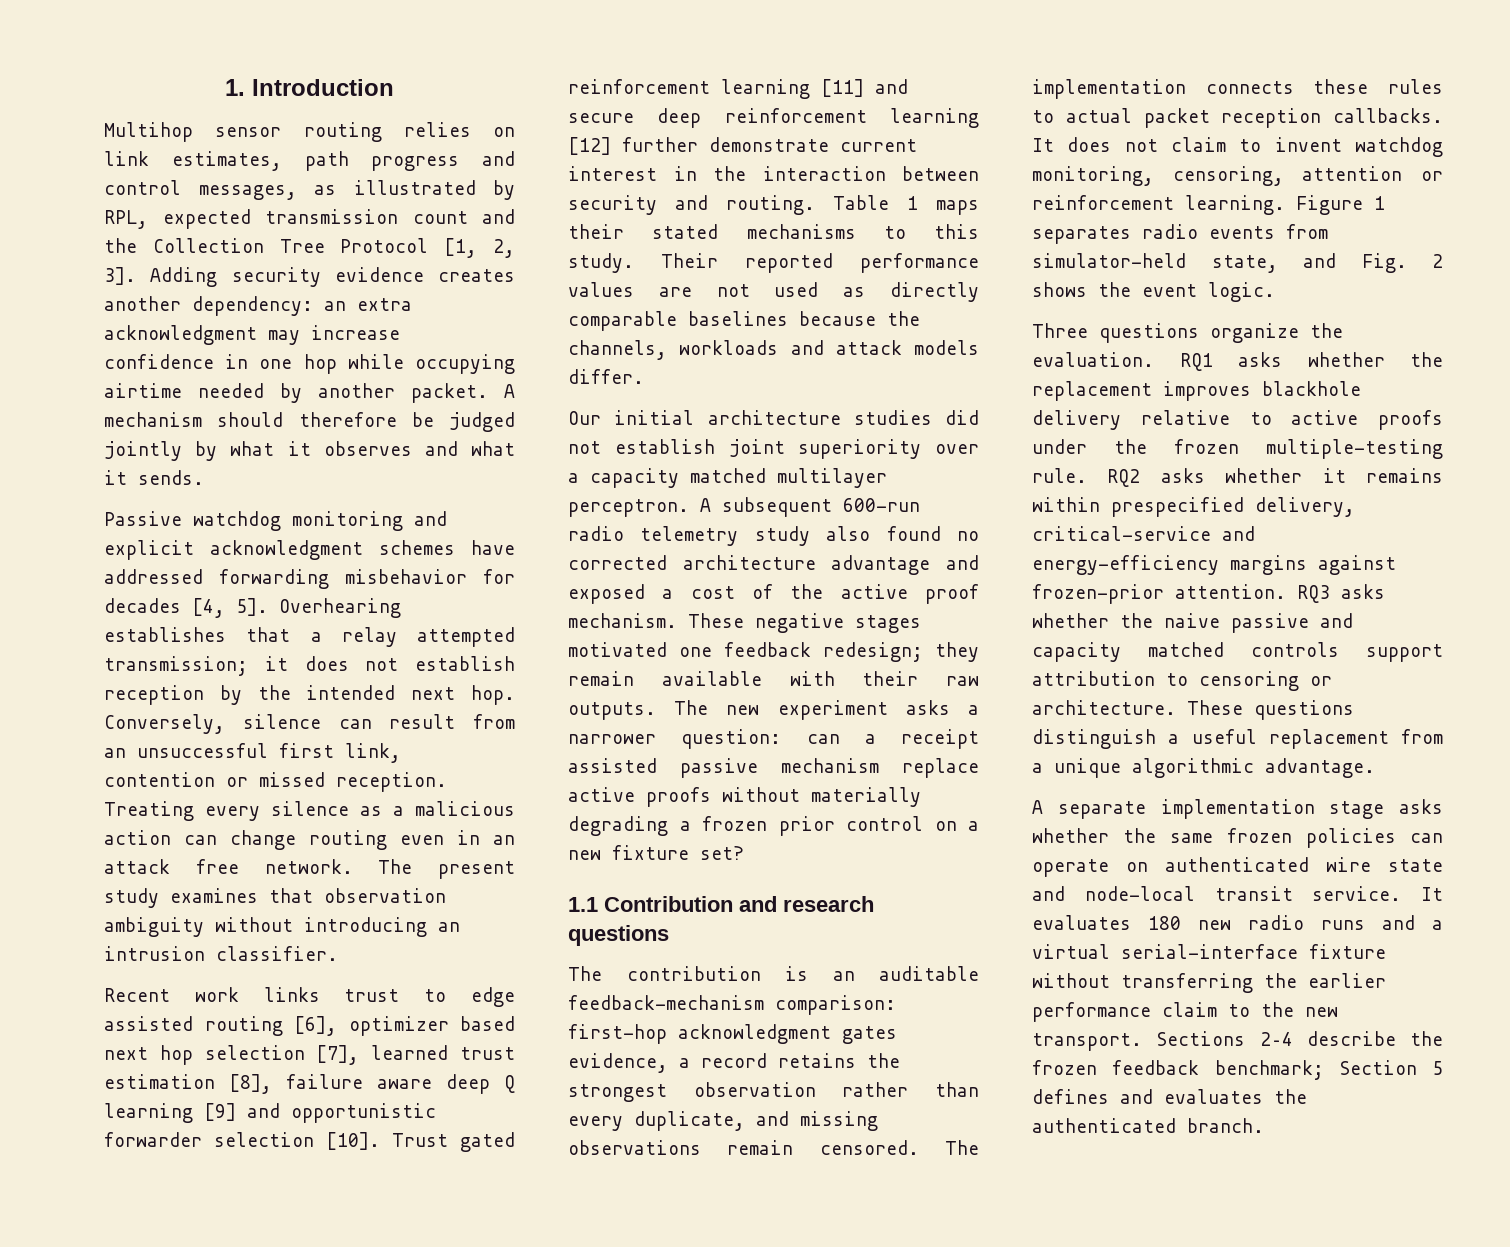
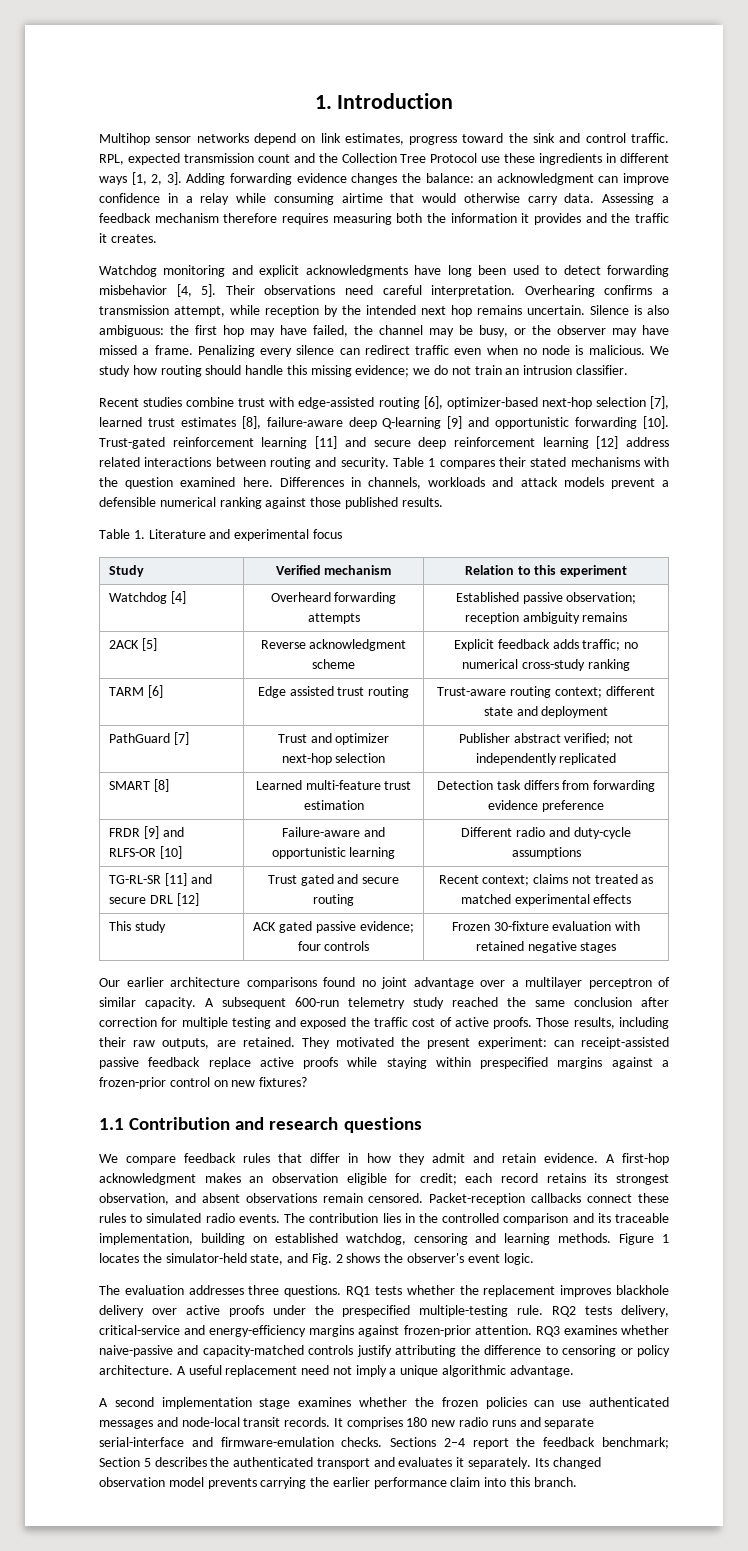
- Multihop sensor routing relies on link estimates, path progress and control messages, as illustrated by RPL, expected transmission count and the Collection Tree Protocol [1, 2, 3]. Adding security evidence creates another dependency: an extra acknowledgment may increase confidence in one hop while occupying airtime needed by another packet. A mechanism should therefore be judged jointly by what it observes and what it sends.
- Passive watchdog monitoring and explicit acknowledgment schemes have addressed forwarding misbehavior for decades [4, 5]. Overhearing establishes that a relay attempted transmission; it does not establish reception by the intended next hop. Conversely, silence can result from an unsuccessful first link, contention or missed reception. Treating every silence as a malicious action can change routing even in an attack free network. The present study examines that observation ambiguity without introducing an intrusion classifier.
- Recent work links trust to edge assisted routing [6], optimizer based next hop selection [7], learned trust estimation [8], failure aware deep Q learning [9] and opportunistic forwarder selection [10]. Trust gated reinforcement learning [11] and secure deep reinforcement learning [12] further demonstrate current interest in the interaction between security and routing.
+ Multihop sensor networks depend on link estimates, progress toward the sink and control traffic. RPL, expected transmission count and the Collection Tree Protocol use these ingredients in different ways [1, 2, 3]. Adding forwarding evidence changes the balance: an acknowledgment can improve confidence in a relay while consuming airtime that would otherwise carry data. Assessing a feedback mechanism therefore requires measuring both the information it provides and the traffic it creates.
+ Watchdog monitoring and explicit acknowledgments have long been used to detect forwarding misbehavior [4, 5]. Their observations need careful interpretation. Overhearing confirms a transmission attempt, while reception by the intended next hop remains uncertain. Silence is also ambiguous: the first hop may have failed, the channel may be busy, or the observer may have missed a frame. Penalizing every silence can redirect traffic even when no node is malicious. We study how routing should handle this missing evidence; we do not train an intrusion classifier.
+ Recent studies combine trust with edge-assisted routing [6], optimizer-based next-hop selection [7], learned trust estimates [8], failure-aware deep Q-learning [9] and opportunistic forwarding [10]. Trust-gated reinforcement learning [11] and secure deep reinforcement learning [12] address related interactions between routing and security.
- Table 1 maps their stated mechanisms to this study. Their reported performance values are not used as directly comparable baselines because the channels, workloads and attack models differ.
- Our initial architecture studies did not establish joint superiority over a capacity matched multilayer perceptron.
+ Table 1 compares their stated mechanisms with the question examined here. Differences in channels, workloads and attack models prevent a defensible numerical ranking against those published results.
+ Table 1. Literature and experimental focus
+ Study | Verified mechanism | Relation to this experiment
+ Watchdog [4] | Overheard forwarding attempts | Established passive observation; reception ambiguity remains
+ 2ACK [5] | Reverse acknowledgment scheme | Explicit feedback adds traffic; no numerical cross-study ranking
+ TARM [6] | Edge assisted trust routing | Trust-aware routing context; different state and deployment
+ PathGuard [7] | Trust and optimizer next-hop selection | Publisher abstract verified; not independently replicated
+ SMART [8] | Learned multi-feature trust estimation | Detection task differs from forwarding evidence preference
+ FRDR [9] and RLFS-OR [10] | Failure-aware and opportunistic learning | Different radio and duty-cycle assumptions
+ TG-RL-SR [11] and secure DRL [12] | Trust gated and secure routing | Recent context; claims not treated as matched experimental effects
+ This study | ACK gated passive evidence; four controls | Frozen 30-fixture evaluation with retained negative stages
+ Our earlier architecture comparisons found no joint advantage over a multilayer perceptron of similar capacity.
- A subsequent 600-run radio telemetry study also found no corrected architecture advantage and exposed a cost of the active proof mechanism. These negative stages motivated one feedback redesign; they remain available with their raw outputs. The new experiment asks a narrower question: can a receipt assisted passive mechanism replace active proofs without materially degrading a frozen prior control on a new fixture set?
+ A subsequent 600-run telemetry study reached the same conclusion after correction for multiple testing and exposed the traffic cost of active proofs. Those results, including their raw outputs, are retained. They motivated the present experiment: can receipt-assisted passive feedback replace active proofs while staying within prespecified margins against a frozen-prior control on new fixtures?
- The contribution is an auditable feedback-mechanism comparison: first-hop acknowledgment gates evidence, a record retains the strongest observation rather than every duplicate, and missing observations remain censored. The implementation connects these rules to actual packet reception callbacks. It does not claim to invent watchdog monitoring, censoring, attention or reinforcement learning. Figure 1 separates radio events from simulator-held state, and Fig. 2 shows the event logic.
+ We compare feedback rules that differ in how they admit and retain evidence. A first-hop acknowledgment makes an observation eligible for credit; each record retains its strongest observation, and absent observations remain censored. Packet-reception callbacks connect these rules to simulated radio events. The contribution lies in the controlled comparison and its traceable implementation, building on established watchdog, censoring and learning methods. Figure 1 locates the simulator-held state, and Fig. 2 shows the observer's event logic.
- Three questions organize the evaluation. RQ1 asks whether the replacement improves blackhole delivery relative to active proofs under the frozen multiple-testing rule.
+ The evaluation addresses three questions. RQ1 tests whether the replacement improves blackhole delivery over active proofs under the prespecified multiple-testing rule.
- RQ2 asks whether it remains within prespecified delivery, critical-service and energy-efficiency margins against frozen-prior attention.
+ RQ2 tests delivery, critical-service and energy-efficiency margins against frozen-prior attention.
- RQ3 asks whether the naive passive and capacity matched controls support attribution to censoring or architecture. These questions distinguish a useful replacement from a unique algorithmic advantage.
+ RQ3 examines whether naive-passive and capacity-matched controls justify attributing the difference to censoring or policy architecture. A useful replacement need not imply a unique algorithmic advantage.
- A separate implementation stage asks whether the same frozen policies can operate on authenticated wire state and node-local transit service. It evaluates 180 new radio runs and a virtual serial-interface fixture without transferring the earlier performance claim to the new transport. Sections 2–4 describe the frozen feedback benchmark; Section 5 defines and evaluates the authenticated branch.
+ A second implementation stage examines whether the frozen policies can use authenticated messages and node-local transit records. It comprises 180 new radio runs and separate serial-interface and firmware-emulation checks. Sections 2–4 report the feedback benchmark; Section 5 describes the authenticated transport and evaluates it separately. Its changed observation model prevents carrying the earlier performance claim into this branch.

